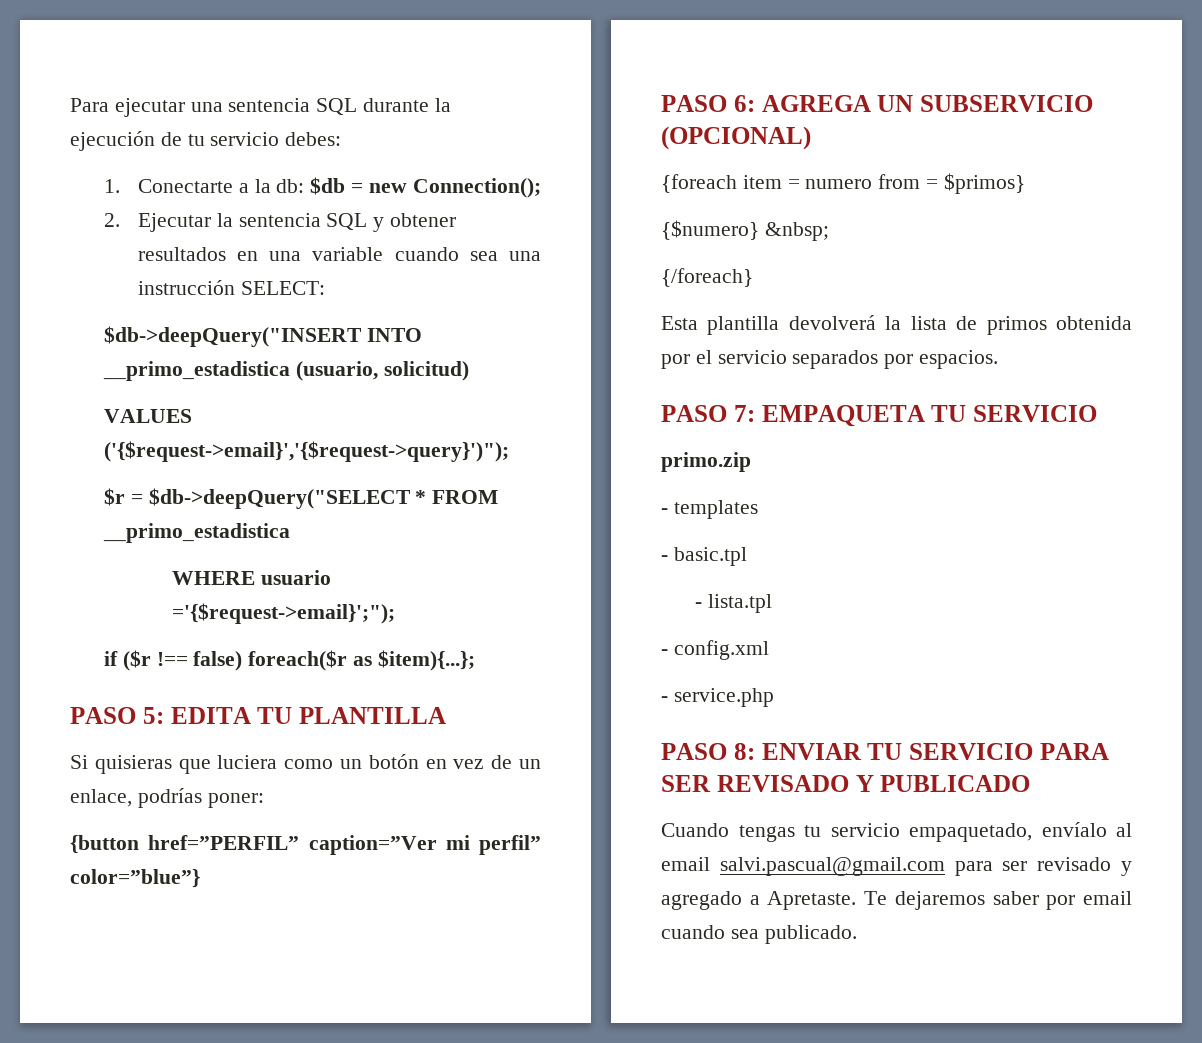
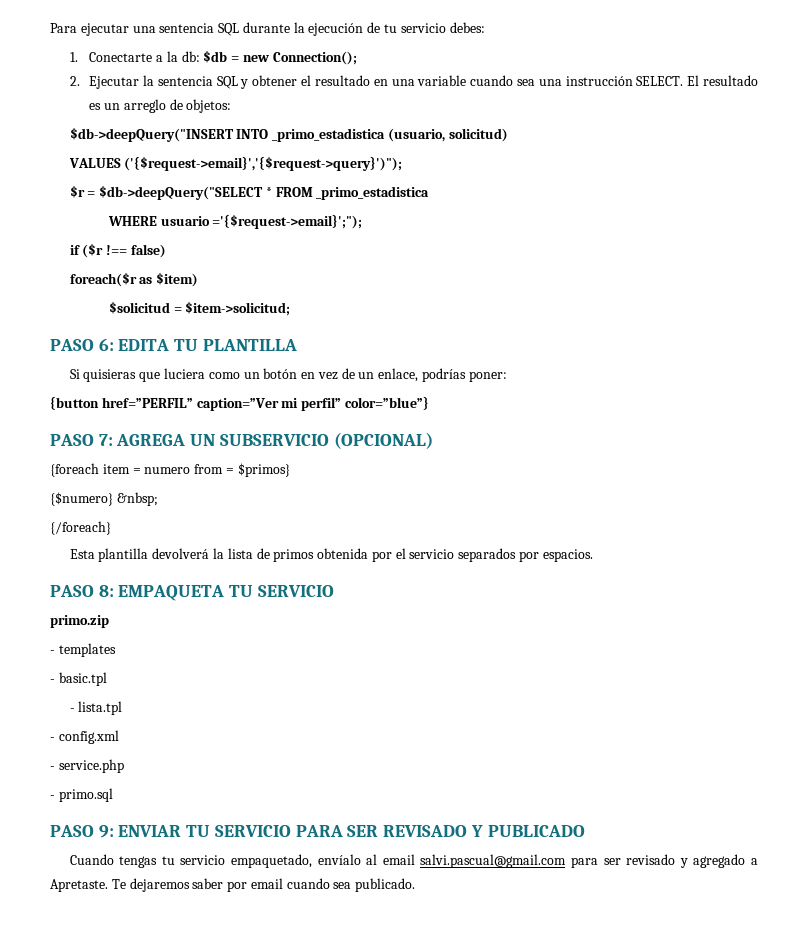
- 2. Ejecutar la sentencia SQL y obtener resultados en una variable cuando sea una instrucción SELECT:
+ 2. Ejecutar la sentencia SQL y obtener el resultado en una variable cuando sea una instrucción SELECT. El resultado es un arreglo de objetos:
- $db->deepQuery("INSERT INTO __primo_estadistica (usuario, solicitud)
+ $db->deepQuery("INSERT INTO _primo_estadistica (usuario, solicitud)
- $r = $db->deepQuery("SELECT * FROM __primo_estadistica
+ $r = $db->deepQuery("SELECT * FROM _primo_estadistica
- if ($r !== false) foreach($r as $item){...};
- PASO 5: EDITA TU PLANTILLA
+ if ($r !== false)
+ foreach($r as $item)
+ $solicitud = $item->solicitud;
+ PASO 6: EDITA TU PLANTILLA
- PASO 6: AGREGA UN SUBSERVICIO (OPCIONAL)
+ PASO 7: AGREGA UN SUBSERVICIO (OPCIONAL)
- PASO 7: EMPAQUETA TU SERVICIO
+ PASO 8: EMPAQUETA TU SERVICIO
- PASO 8: ENVIAR TU SERVICIO PARA SER REVISADO Y PUBLICADO
+ - primo.sql
+ PASO 9: ENVIAR TU SERVICIO PARA SER REVISADO Y PUBLICADO

